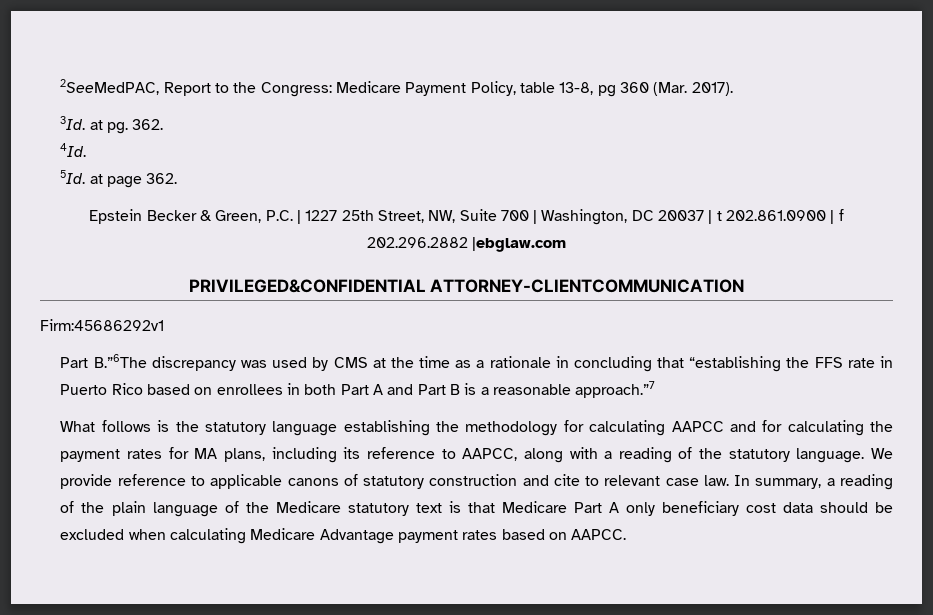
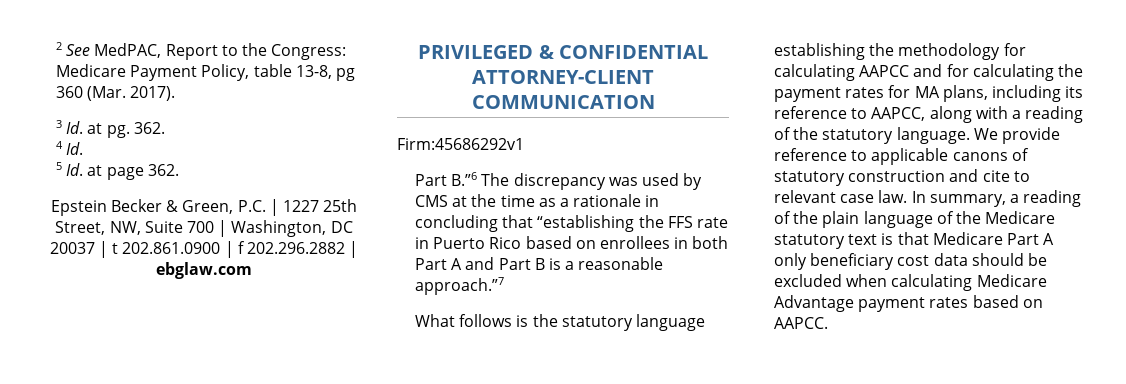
- 2SeeMedPAC, Report to the Congress: Medicare Payment Policy, table 13-8, pg 360 (Mar. 2017).
+ 2 See MedPAC, Report to the Congress: Medicare Payment Policy, table 13-8, pg 360 (Mar. 2017).
- 3Id. at pg.
+ 3 Id. at pg.
- 4Id.
- 5Id. at page 362.
+ 4 Id.
+ 5 Id. at page 362.
- Epstein Becker & Green, P.C. | 1227 25th Street, NW, Suite 700 | Washington, DC 20037 | t 202.861.0900 | f 202.296.2882 |ebglaw.com
- PRIVILEGED&CONFIDENTIAL ATTORNEY-CLIENTCOMMUNICATION
+ Epstein Becker & Green, P.C. | 1227 25th Street, NW, Suite 700 | Washington, DC 20037 | t 202.861.0900 | f 202.296.2882 | ebglaw.com
+ PRIVILEGED & CONFIDENTIAL ATTORNEY-CLIENT COMMUNICATION
- Part B.”6The discrepancy was used by CMS at the time as a rationale in concluding that “establishing the FFS rate in Puerto Rico based on enrollees in both Part A and Part B is a reasonable approach.”7
+ Part B.”6 The discrepancy was used by CMS at the time as a rationale in concluding that “establishing the FFS rate in Puerto Rico based on enrollees in both Part A and Part B is a reasonable approach.”7

